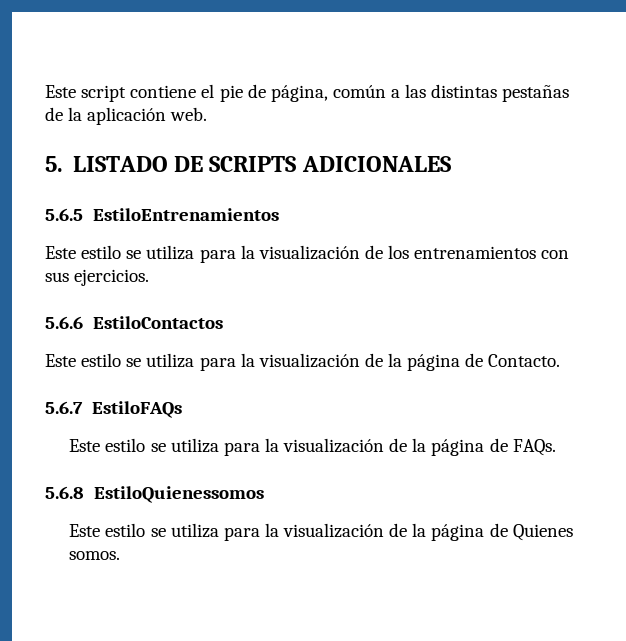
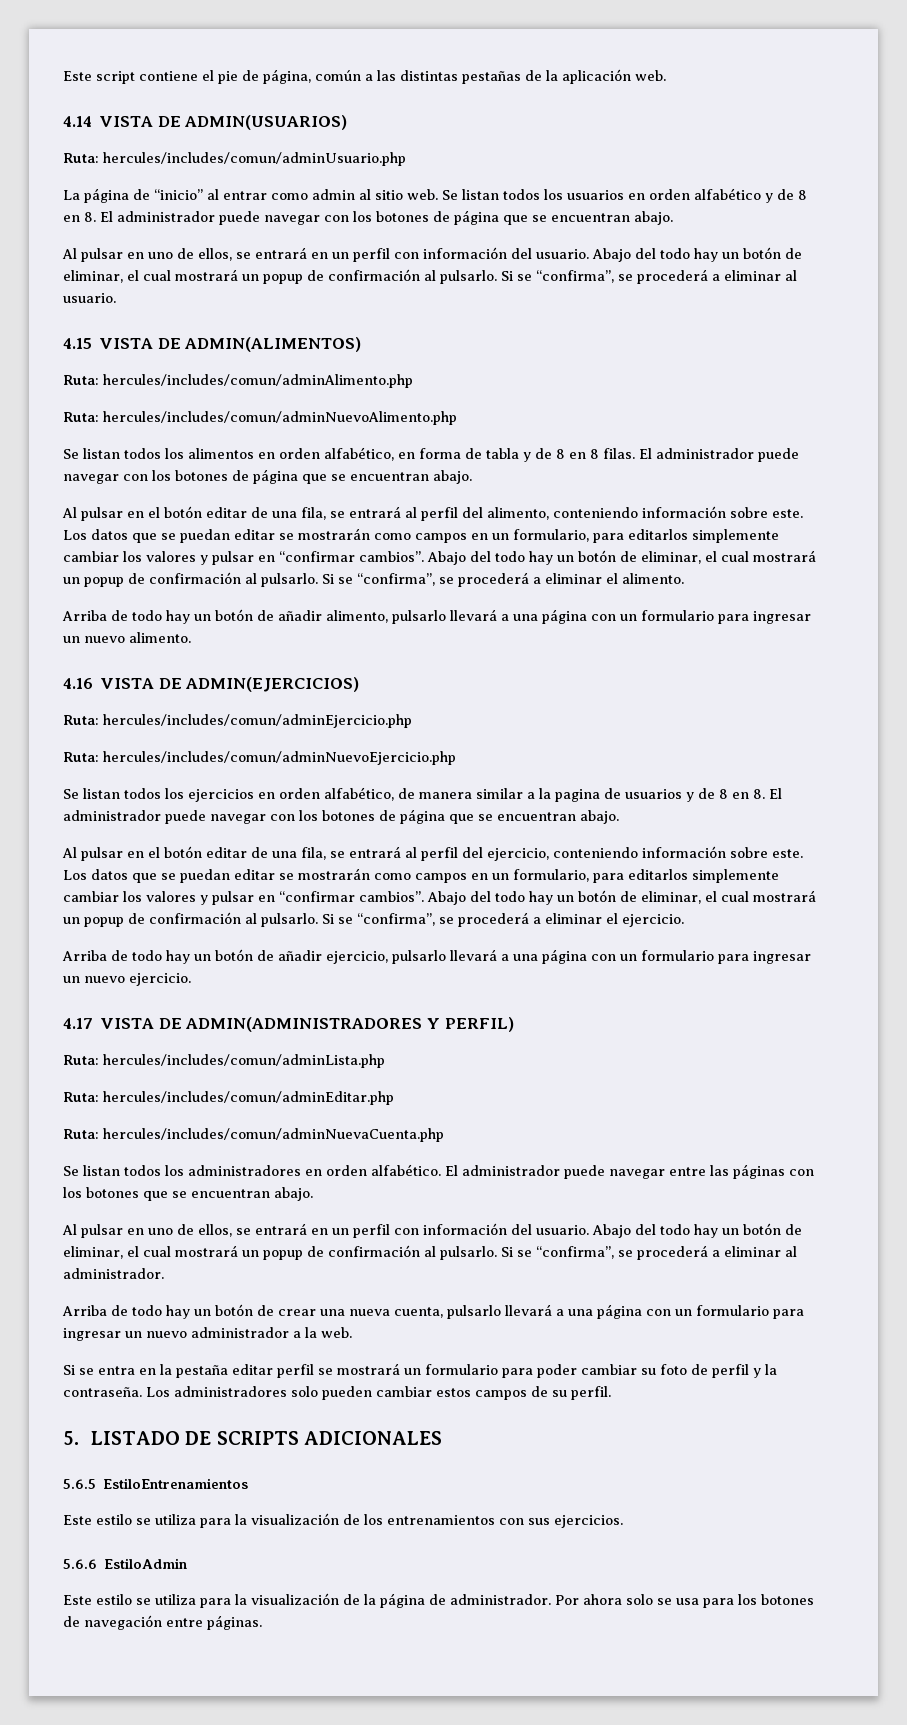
+ 4.14 VISTA DE ADMIN(USUARIOS)
+ Ruta: hercules/includes/comun/adminUsuario.php
+ La página de “inicio” al entrar como admin al sitio web. Se listan todos los usuarios en orden alfabético y de 8 en 8. El administrador puede navegar con los botones de página que se encuentran abajo.
+ Al pulsar en uno de ellos, se entrará en un perfil con información del usuario. Abajo del todo hay un botón de eliminar, el cual mostrará un popup de confirmación al pulsarlo. Si se “confirma”, se procederá a eliminar al usuario.
+ 4.15 VISTA DE ADMIN(ALIMENTOS)
+ Ruta: hercules/includes/comun/adminAlimento.php
+ Ruta: hercules/includes/comun/adminNuevoAlimento.php
+ Se listan todos los alimentos en orden alfabético, en forma de tabla y de 8 en 8 filas. El administrador puede navegar con los botones de página que se encuentran abajo.
+ Al pulsar en el botón editar de una fila, se entrará al perfil del alimento, conteniendo información sobre este. Los datos que se puedan editar se mostrarán como campos en un formulario, para editarlos simplemente cambiar los valores y pulsar en “confirmar cambios”. Abajo del todo hay un botón de eliminar, el cual mostrará un popup de confirmación al pulsarlo. Si se “confirma”, se procederá a eliminar el alimento.
+ Arriba de todo hay un botón de añadir alimento, pulsarlo llevará a una página con un formulario para ingresar un nuevo alimento.
+ 4.16 VISTA DE ADMIN(EJERCICIOS)
+ Ruta: hercules/includes/comun/adminEjercicio.php
+ Ruta: hercules/includes/comun/adminNuevoEjercicio.php
+ Se listan todos los ejercicios en orden alfabético, de manera similar a la pagina de usuarios y de 8 en 8. El administrador puede navegar con los botones de página que se encuentran abajo.
+ Al pulsar en el botón editar de una fila, se entrará al perfil del ejercicio, conteniendo información sobre este. Los datos que se puedan editar se mostrarán como campos en un formulario, para editarlos simplemente cambiar los valores y pulsar en “confirmar cambios”. Abajo del todo hay un botón de eliminar, el cual mostrará un popup de confirmación al pulsarlo. Si se “confirma”, se procederá a eliminar el ejercicio.
+ Arriba de todo hay un botón de añadir ejercicio, pulsarlo llevará a una página con un formulario para ingresar un nuevo ejercicio.
+ 4.17 VISTA DE ADMIN(ADMINISTRADORES Y PERFIL)
+ Ruta: hercules/includes/comun/adminLista.php
+ Ruta: hercules/includes/comun/adminEditar.php
+ Ruta: hercules/includes/comun/adminNuevaCuenta.php
+ Se listan todos los administradores en orden alfabético. El administrador puede navegar entre las páginas con los botones que se encuentran abajo.
+ Al pulsar en uno de ellos, se entrará en un perfil con información del usuario. Abajo del todo hay un botón de eliminar, el cual mostrará un popup de confirmación al pulsarlo. Si se “confirma”, se procederá a eliminar al administrador.
+ Arriba de todo hay un botón de crear una nueva cuenta, pulsarlo llevará a una página con un formulario para ingresar un nuevo administrador a la web.
+ Si se entra en la pestaña editar perfil se mostrará un formulario para poder cambiar su foto de perfil y la contraseña. Los administradores solo pueden cambiar estos campos de su perfil.
- 5.6.6 EstiloContactos
+ 5.6.6 EstiloAdmin
- Este estilo se utiliza para la visualización de la página de Contacto.
- 5.6.7 EstiloFAQs
- Este estilo se utiliza para la visualización de la página de FAQs.
- 5.6.8 EstiloQuienessomos
- Este estilo se utiliza para la visualización de la página de Quienes somos.
+ Este estilo se utiliza para la visualización de la página de administrador. Por ahora solo se usa para los botones de navegación entre páginas.

